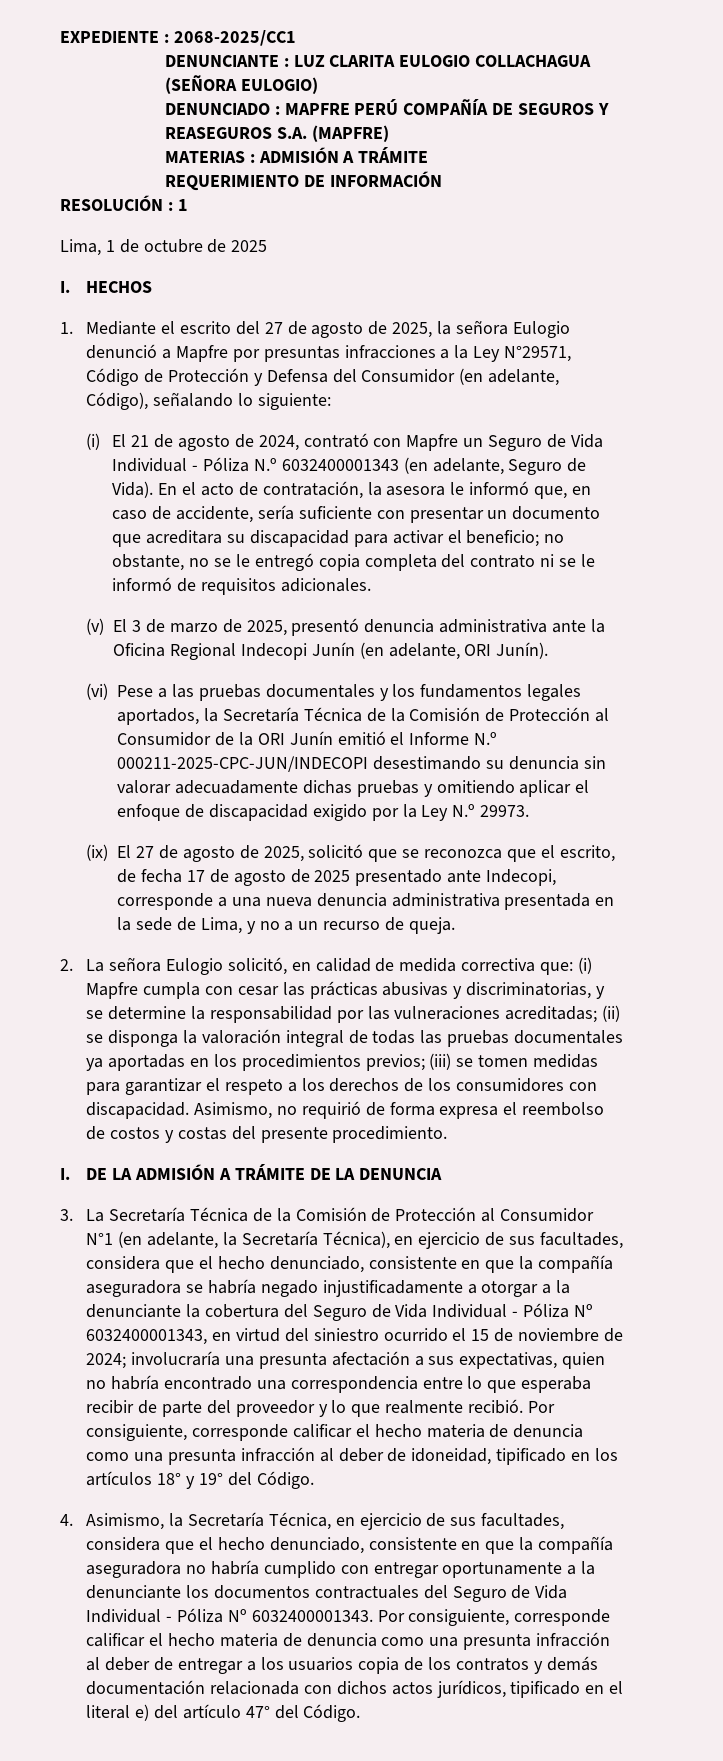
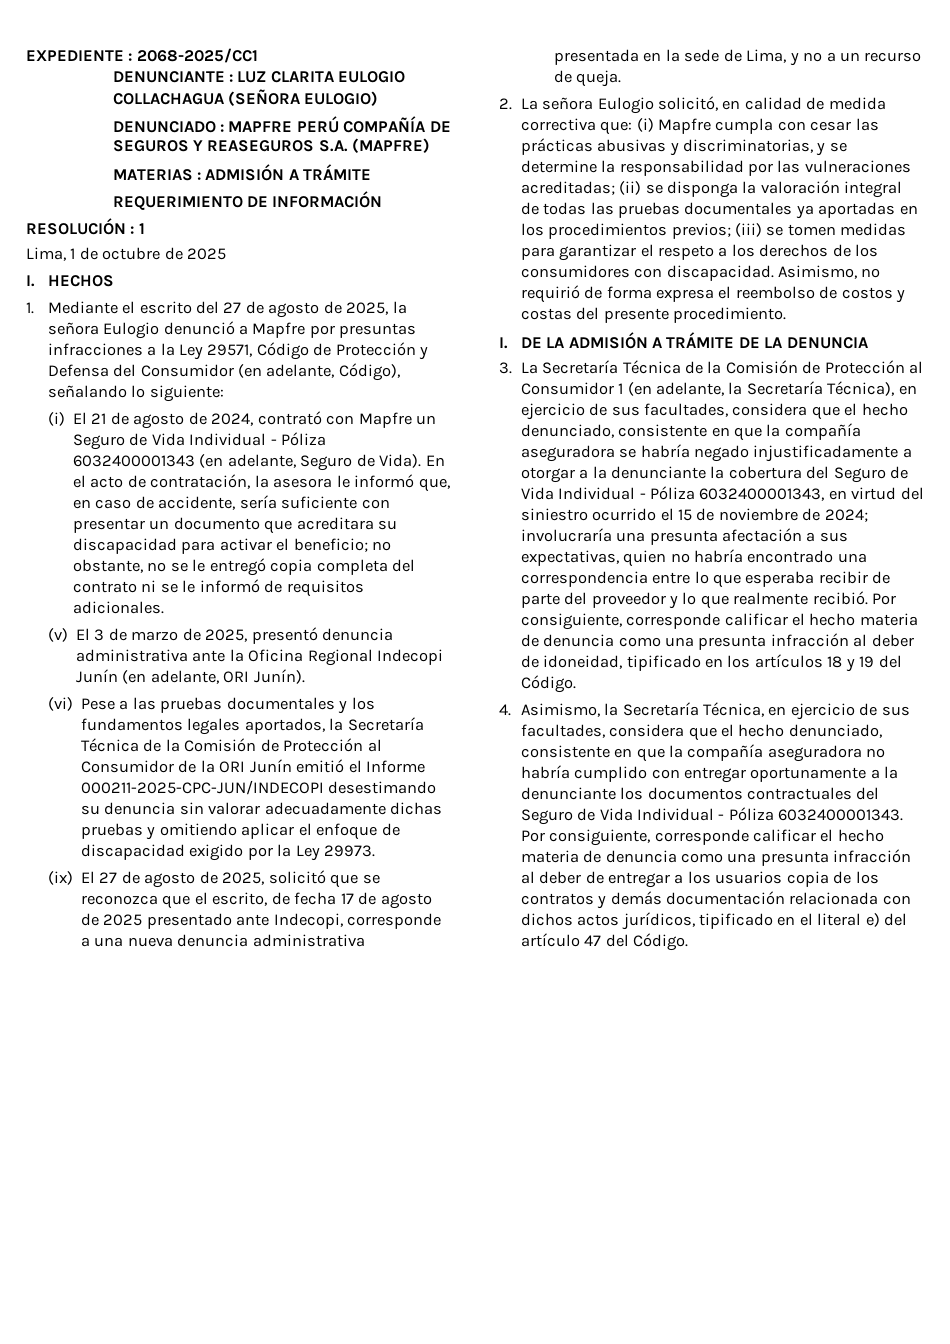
- 1. Mediante el escrito del 27 de agosto de 2025, la señora Eulogio denunció a Mapfre por presuntas infracciones a la Ley N°29571, Código de Protección y Defensa del Consumidor (en adelante, Código), señalando lo siguiente:
+ 1. Mediante el escrito del 27 de agosto de 2025, la señora Eulogio denunció a Mapfre por presuntas infracciones a la Ley 29571, Código de Protección y Defensa del Consumidor (en adelante, Código), señalando lo siguiente:
- (i) El 21 de agosto de 2024, contrató con Mapfre un Seguro de Vida Individual - Póliza N.º 6032400001343 (en adelante, Seguro de Vida).
+ (i) El 21 de agosto de 2024, contrató con Mapfre un Seguro de Vida Individual - Póliza 6032400001343 (en adelante, Seguro de Vida).
- (vi) Pese a las pruebas documentales y los fundamentos legales aportados, la Secretaría Técnica de la Comisión de Protección al Consumidor de la ORI Junín emitió el Informe N.º 000211-2025-CPC-JUN/INDECOPI desestimando su denuncia sin valorar adecuadamente dichas pruebas y omitiendo aplicar el enfoque de discapacidad exigido por la Ley N.º 29973.
+ (vi) Pese a las pruebas documentales y los fundamentos legales aportados, la Secretaría Técnica de la Comisión de Protección al Consumidor de la ORI Junín emitió el Informe 000211-2025-CPC-JUN/INDECOPI desestimando su denuncia sin valorar adecuadamente dichas pruebas y omitiendo aplicar el enfoque de discapacidad exigido por la Ley 29973.
- 3. La Secretaría Técnica de la Comisión de Protección al Consumidor N°1 (en adelante, la Secretaría Técnica), en ejercicio de sus facultades, considera que el hecho denunciado, consistente en que la compañía aseguradora se habría negado injustificadamente a otorgar a la denunciante la cobertura del Seguro de Vida Individual - Póliza Nº 6032400001343, en virtud del siniestro ocurrido el 15 de noviembre de 2024;
+ 3. La Secretaría Técnica de la Comisión de Protección al Consumidor 1 (en adelante, la Secretaría Técnica), en ejercicio de sus facultades, considera que el hecho denunciado, consistente en que la compañía aseguradora se habría negado injustificadamente a otorgar a la denunciante la cobertura del Seguro de Vida Individual - Póliza 6032400001343, en virtud del siniestro ocurrido el 15 de noviembre de 2024;
- Por consiguiente, corresponde calificar el hecho materia de denuncia como una presunta infracción al deber de idoneidad, tipificado en los artículos 18° y 19° del Código.
+ Por consiguiente, corresponde calificar el hecho materia de denuncia como una presunta infracción al deber de idoneidad, tipificado en los artículos 18 y 19 del Código.
- 4. Asimismo, la Secretaría Técnica, en ejercicio de sus facultades, considera que el hecho denunciado, consistente en que la compañía aseguradora no habría cumplido con entregar oportunamente a la denunciante los documentos contractuales del Seguro de Vida Individual - Póliza Nº 6032400001343.
+ 4. Asimismo, la Secretaría Técnica, en ejercicio de sus facultades, considera que el hecho denunciado, consistente en que la compañía aseguradora no habría cumplido con entregar oportunamente a la denunciante los documentos contractuales del Seguro de Vida Individual - Póliza 6032400001343.
- Por consiguiente, corresponde calificar el hecho materia de denuncia como una presunta infracción al deber de entregar a los usuarios copia de los contratos y demás documentación relacionada con dichos actos jurídicos, tipificado en el literal e) del artículo 47° del Código.
+ Por consiguiente, corresponde calificar el hecho materia de denuncia como una presunta infracción al deber de entregar a los usuarios copia de los contratos y demás documentación relacionada con dichos actos jurídicos, tipificado en el literal e) del artículo 47 del Código.

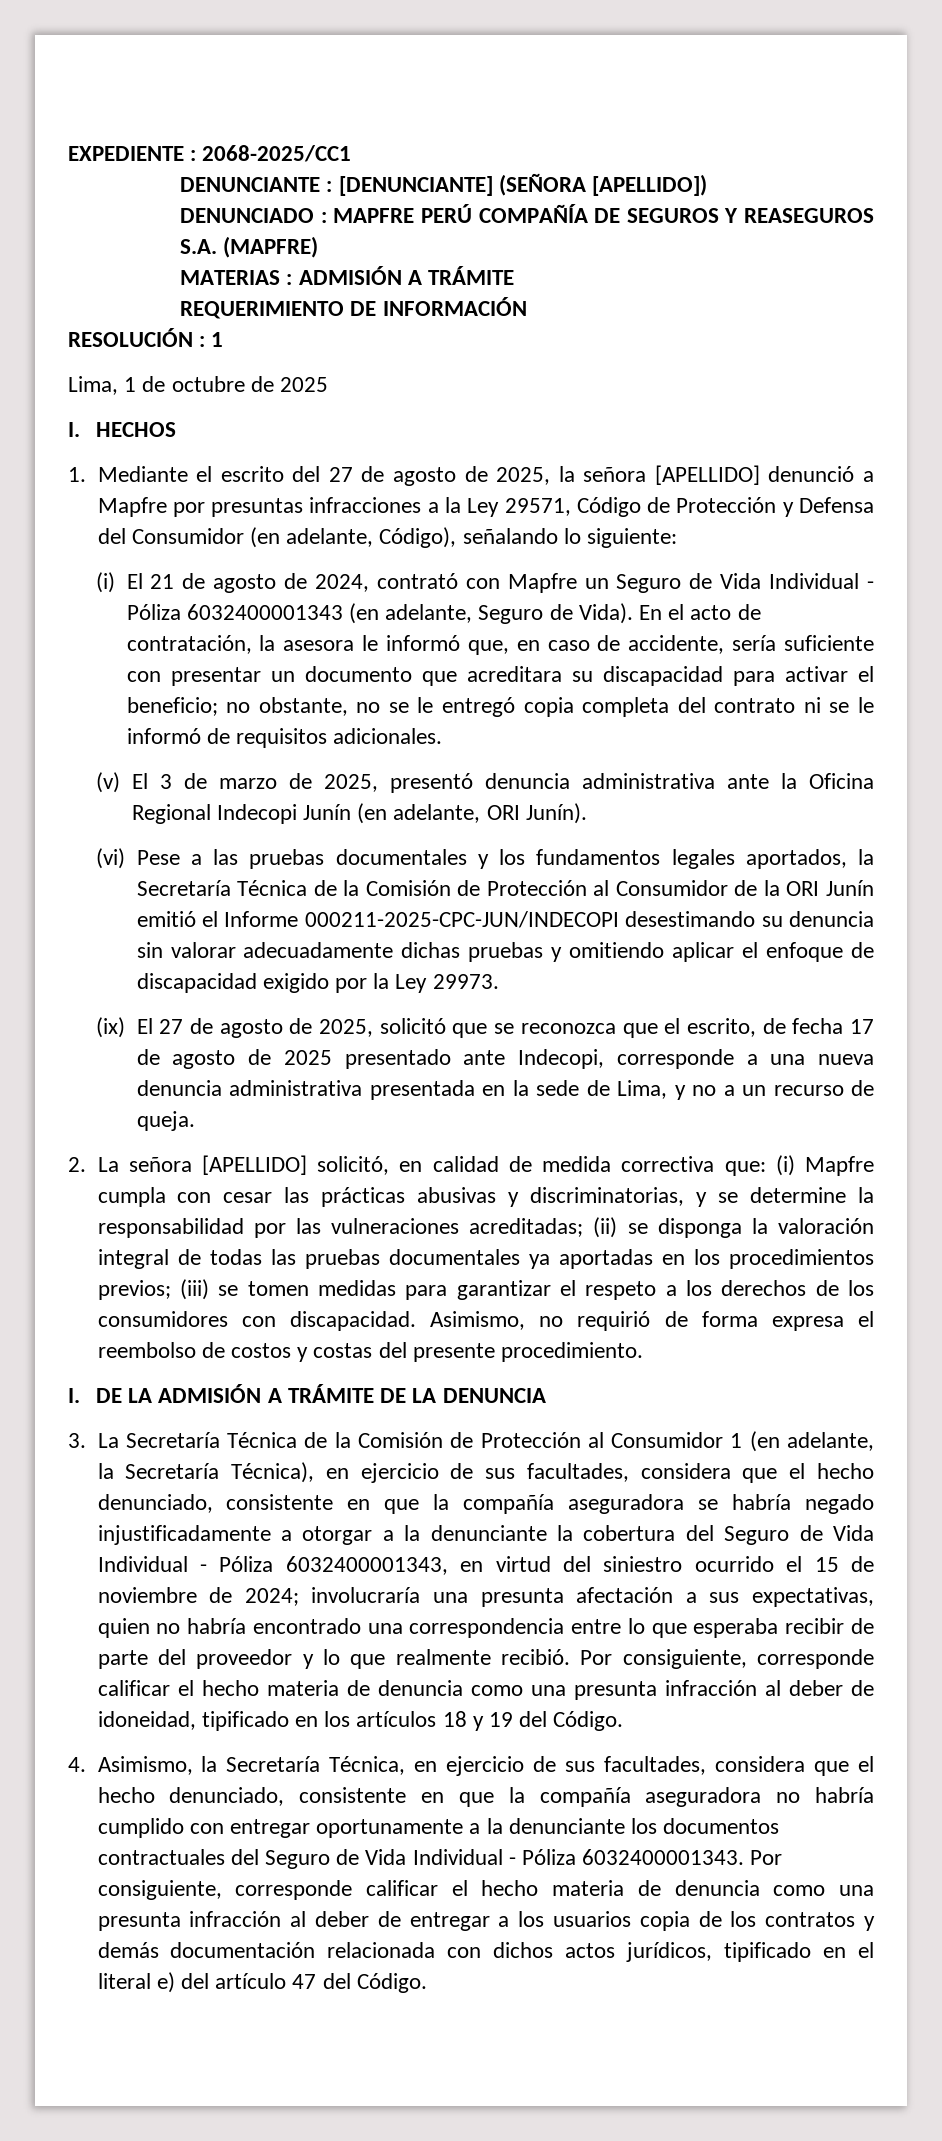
- DENUNCIANTE : LUZ CLARITA EULOGIO COLLACHAGUA (SEÑORA EULOGIO)
+ DENUNCIANTE : [DENUNCIANTE] (SEÑORA [APELLIDO])
- 1. Mediante el escrito del 27 de agosto de 2025, la señora Eulogio denunció a Mapfre por presuntas infracciones a la Ley 29571, Código de Protección y Defensa del Consumidor (en adelante, Código), señalando lo siguiente:
+ 1. Mediante el escrito del 27 de agosto de 2025, la señora [APELLIDO] denunció a Mapfre por presuntas infracciones a la Ley 29571, Código de Protección y Defensa del Consumidor (en adelante, Código), señalando lo siguiente:
- 2. La señora Eulogio solicitó, en calidad de medida correctiva que:
+ 2. La señora [APELLIDO] solicitó, en calidad de medida correctiva que:

